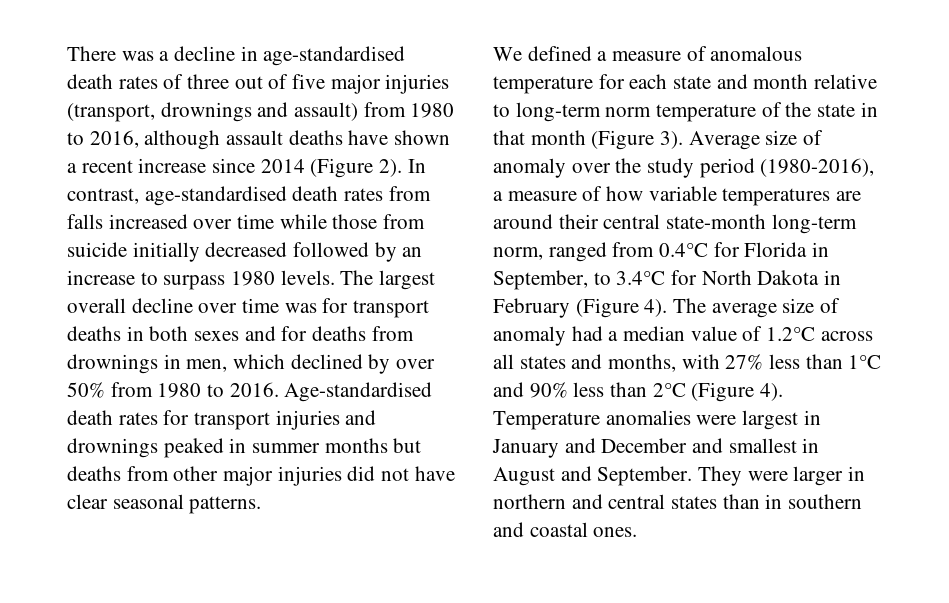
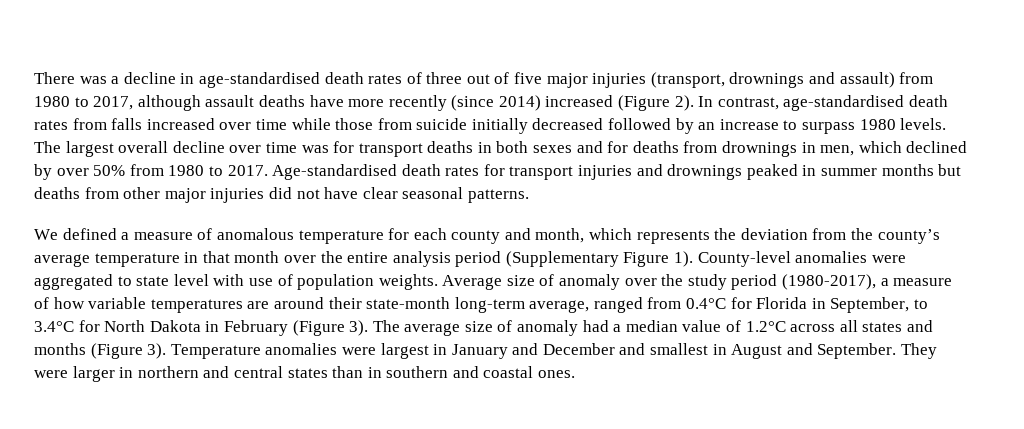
- There was a decline in age-standardised death rates of three out of five major injuries (transport, drownings and assault) from 1980 to 2016, although assault deaths have shown a recent increase since 2014 (Figure 2).
+ There was a decline in age-standardised death rates of three out of five major injuries (transport, drownings and assault) from 1980 to 2017, although assault deaths have more recently (since 2014) increased (Figure 2).
- The largest overall decline over time was for transport deaths in both sexes and for deaths from drownings in men, which declined by over 50% from 1980 to 2016.
+ The largest overall decline over time was for transport deaths in both sexes and for deaths from drownings in men, which declined by over 50% from 1980 to 2017.
- We defined a measure of anomalous temperature for each state and month relative to long-term norm temperature of the state in that month (Figure 3).
+ We defined a measure of anomalous temperature for each county and month, which represents the deviation from the county’s average temperature in that month over the entire analysis period (Supplementary Figure 1). County-level anomalies were aggregated to state level with use of population weights.
- Average size of anomaly over the study period (1980-2016), a measure of how variable temperatures are around their central state-month long-term norm, ranged from 0.4°C for Florida in September, to 3.4°C for North Dakota in February (Figure 4).
+ Average size of anomaly over the study period (1980-2017), a measure of how variable temperatures are around their state-month long-term average, ranged from 0.4°C for Florida in September, to 3.4°C for North Dakota in February (Figure 3).
- The average size of anomaly had a median value of 1.2°C across all states and months, with 27% less than 1°C and 90% less than 2°C (Figure 4).
+ The average size of anomaly had a median value of 1.2°C across all states and months (Figure 3).

